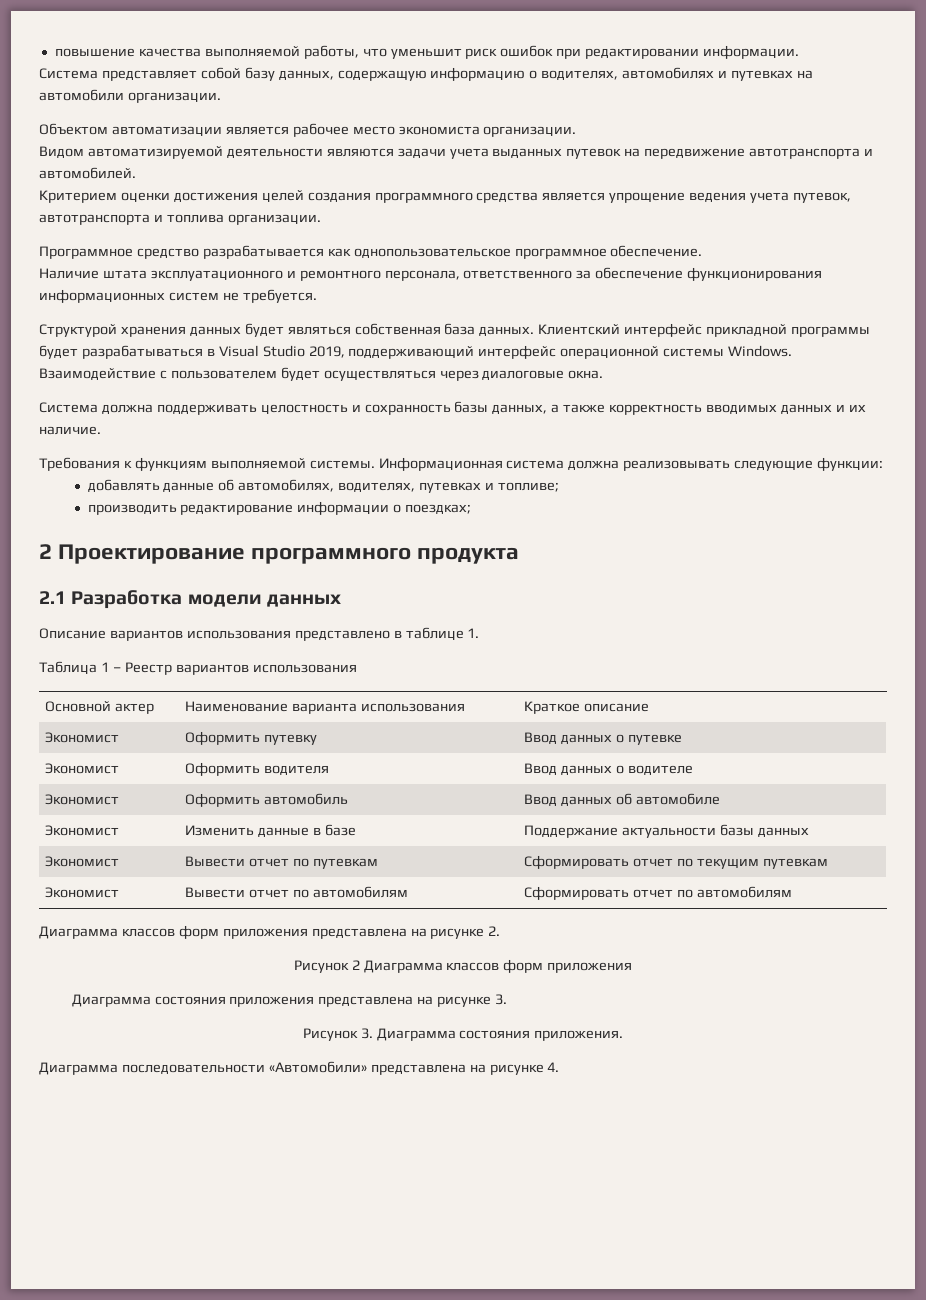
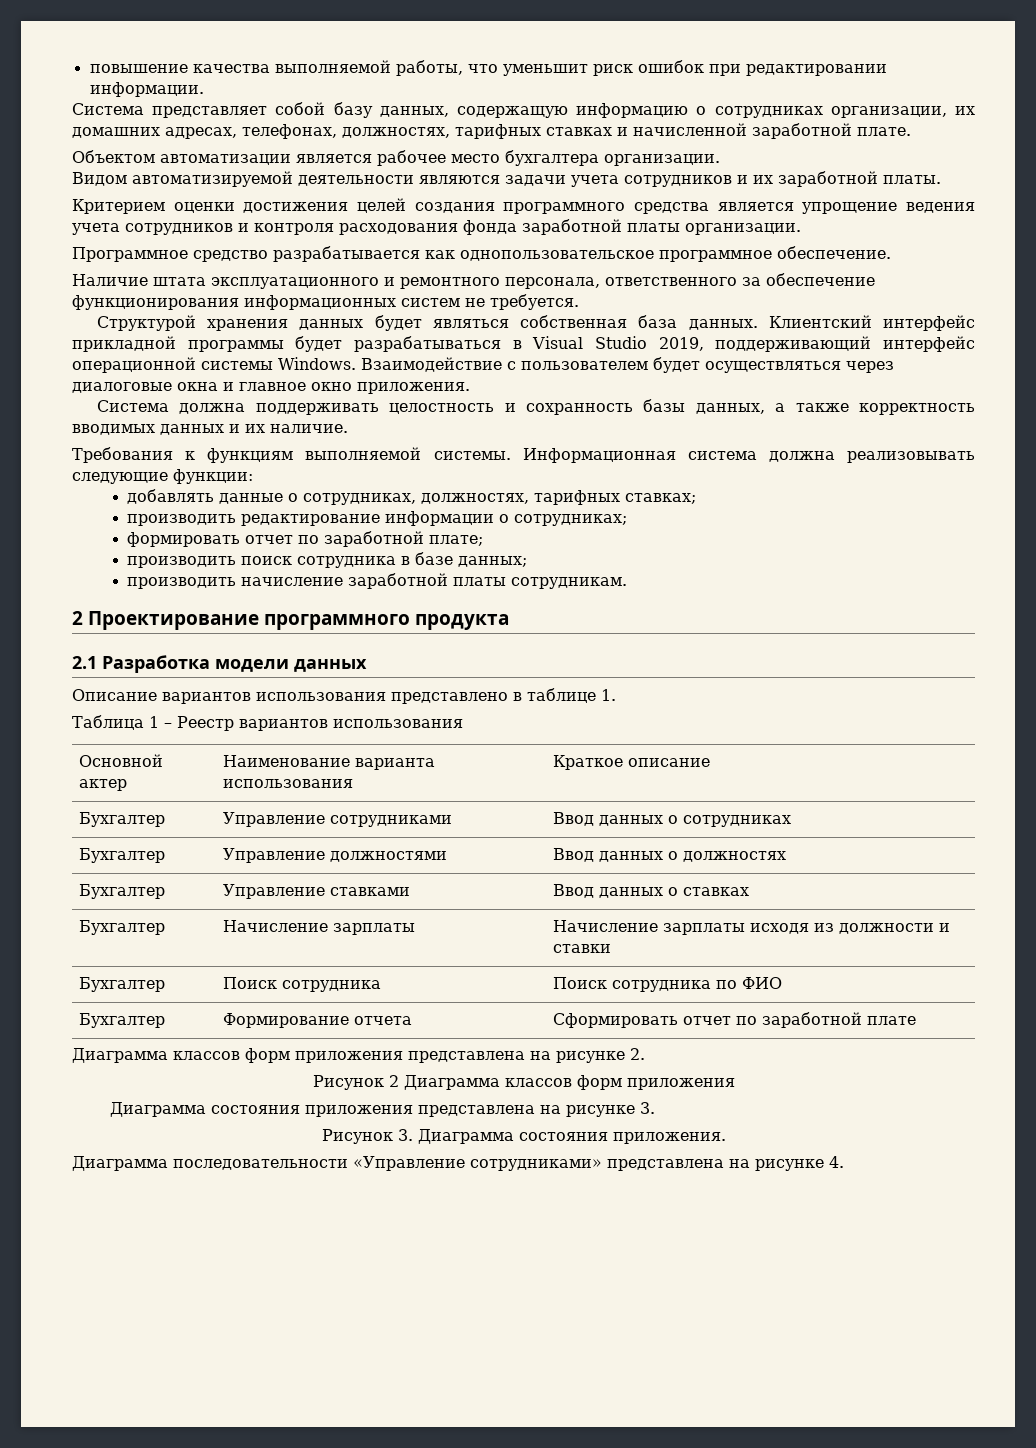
- Система представляет собой базу данных, содержащую информацию о водителях, автомобилях и путевках на автомобили организации.
+ Система представляет собой базу данных, содержащую информацию о сотрудниках организации, их домашних адресах, телефонах, должностях, тарифных ставках и начисленной заработной плате.
- Объектом автоматизации является рабочее место экономиста организации.
+ Объектом автоматизации является рабочее место бухгалтера организации.
- Видом автоматизируемой деятельности являются задачи учета выданных путевок на передвижение автотранспорта и автомобилей.
+ Видом автоматизируемой деятельности являются задачи учета сотрудников и их заработной платы.
- Критерием оценки достижения целей создания программного средства является упрощение ведения учета путевок, автотранспорта и топлива организации.
+ Критерием оценки достижения целей создания программного средства является упрощение ведения учета сотрудников и контроля расходования фонда заработной платы организации.
- Взаимодействие с пользователем будет осуществляться через диалоговые окна.
+ Взаимодействие с пользователем будет осуществляться через диалоговые окна и главное окно приложения.
- добавлять данные об автомобилях, водителях, путевках и топливе;
- производить редактирование информации о поездках;
+ добавлять данные о сотрудниках, должностях, тарифных ставках;
+ производить редактирование информации о сотрудниках;
+ формировать отчет по заработной плате;
+ производить поиск сотрудника в базе данных;
+ производить начисление заработной платы сотрудникам.
- Экономист | Оформить путевку | Ввод данных о путевке
- Экономист | Оформить водителя | Ввод данных о водителе
- Экономист | Оформить автомобиль | Ввод данных об автомобиле
- Экономист | Изменить данные в базе | Поддержание актуальности базы данных
- Экономист | Вывести отчет по путевкам | Сформировать отчет по текущим путевкам
- Экономист | Вывести отчет по автомобилям | Сформировать отчет по автомобилям
+ Бухгалтер | Управление сотрудниками | Ввод данных о сотрудниках
+ Бухгалтер | Управление должностями | Ввод данных о должностях
+ Бухгалтер | Управление ставками | Ввод данных о ставках
+ Бухгалтер | Начисление зарплаты | Начисление зарплаты исходя из должности и ставки
+ Бухгалтер | Поиск сотрудника | Поиск сотрудника по ФИО
+ Бухгалтер | Формирование отчета | Сформировать отчет по заработной плате
- Диаграмма последовательности «Автомобили» представлена на рисунке 4.
+ Диаграмма последовательности «Управление сотрудниками» представлена на рисунке 4.

